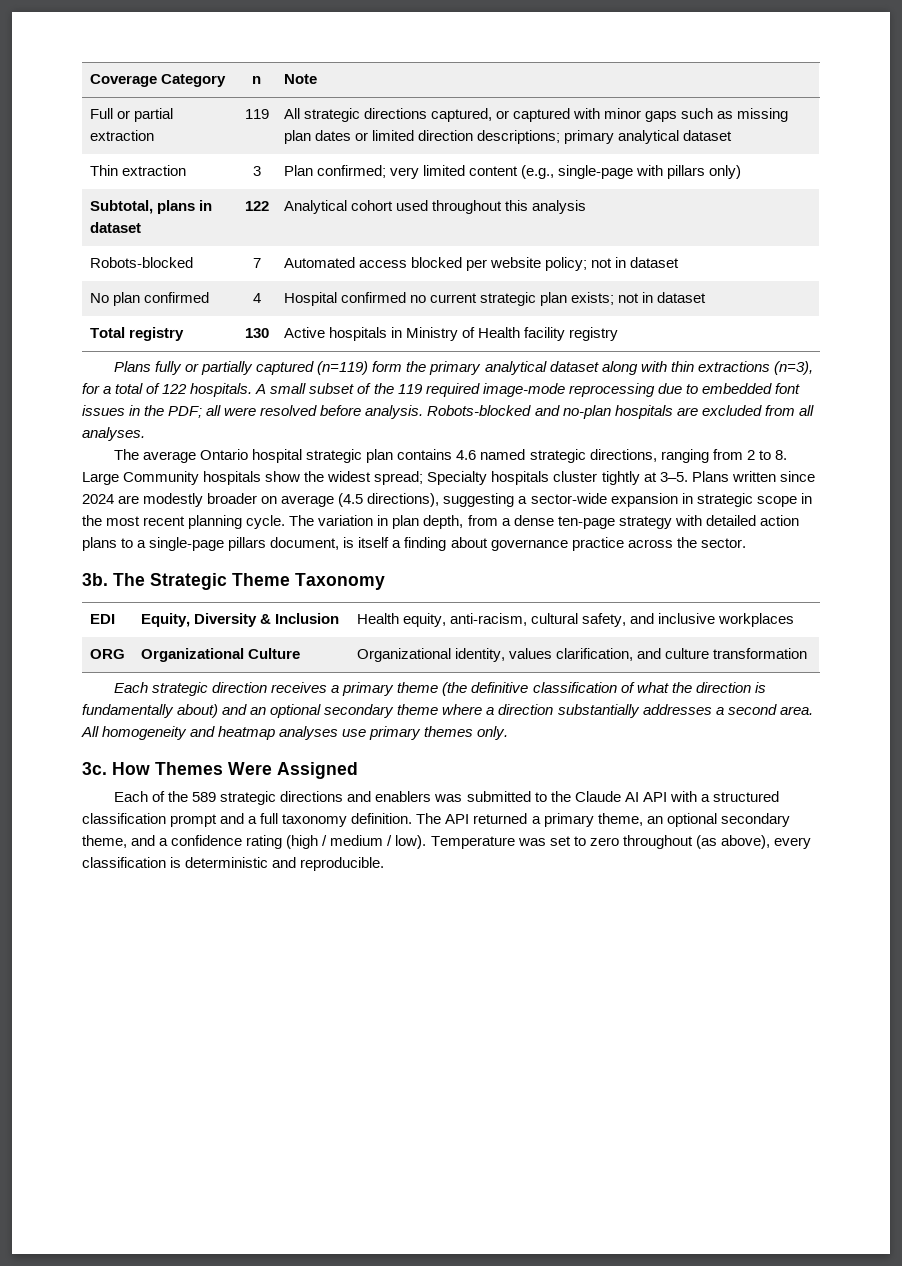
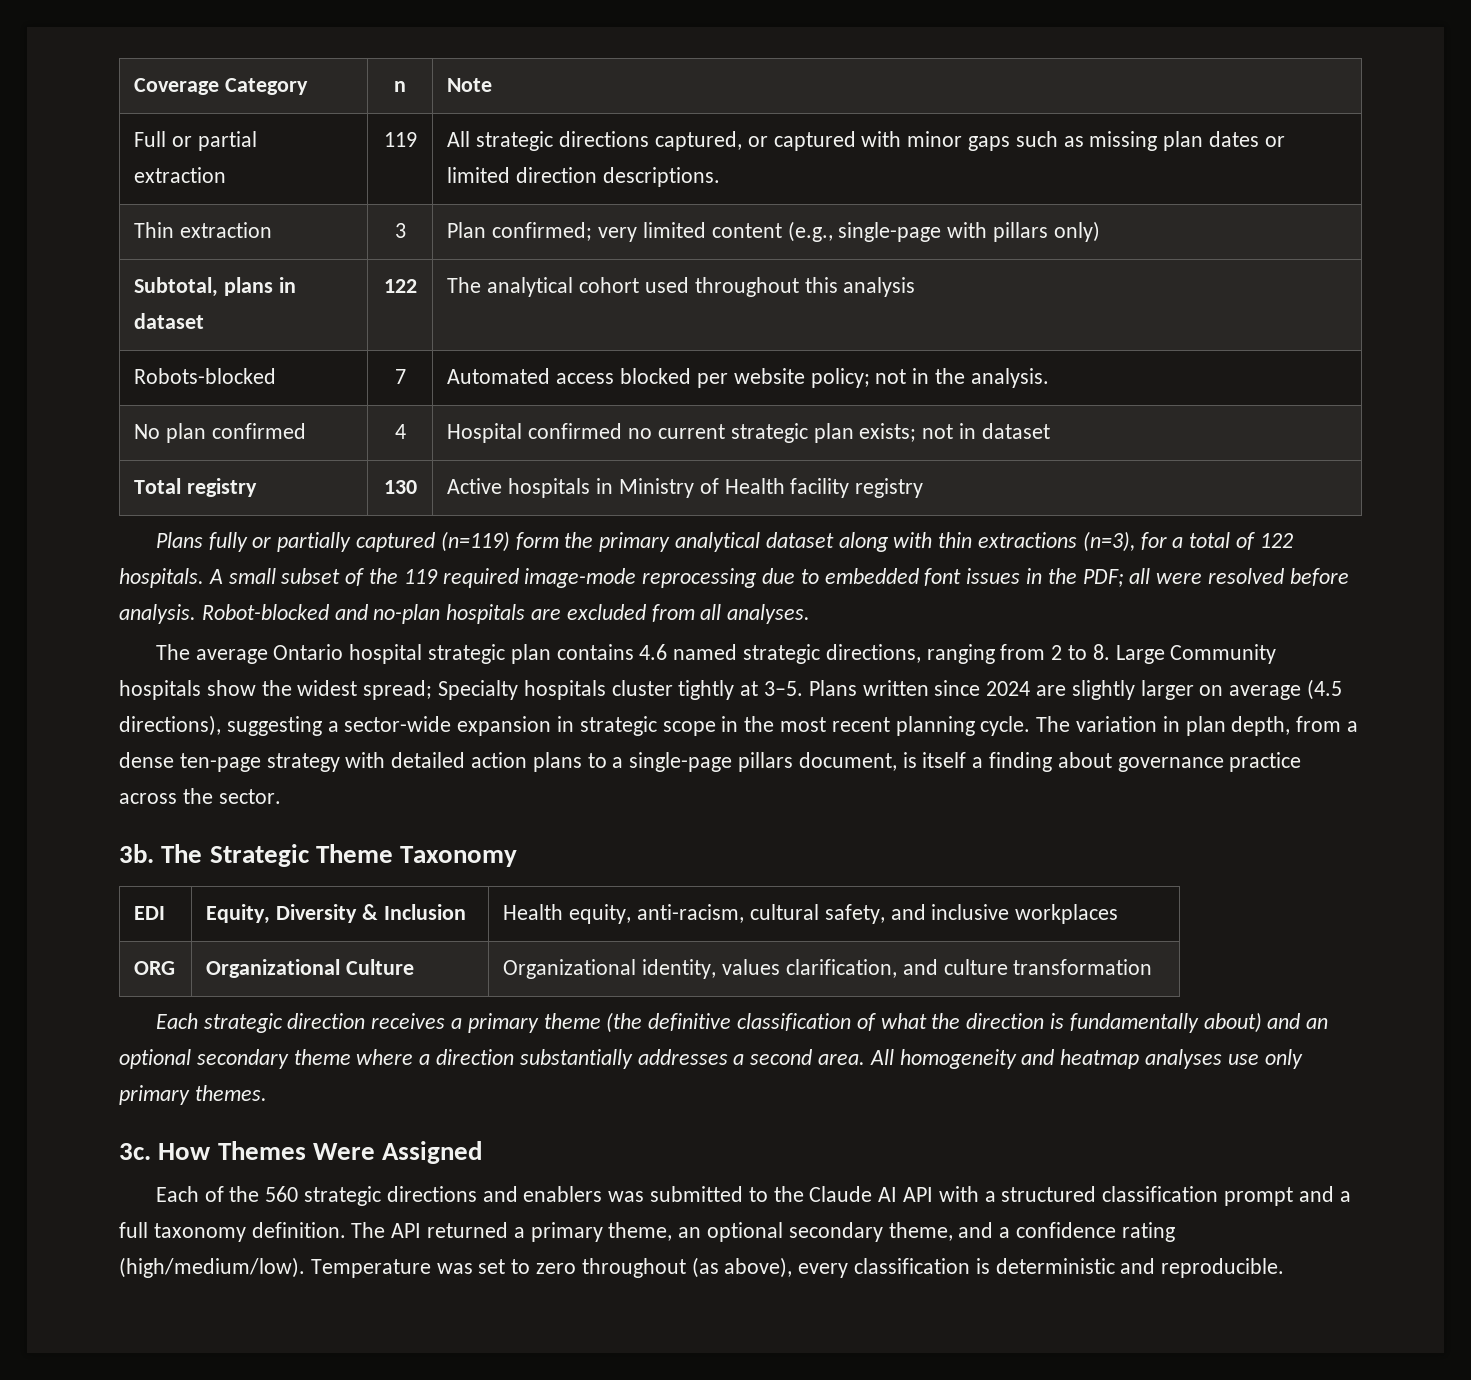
- Full or partial extraction | 119 | All strategic directions captured, or captured with minor gaps such as missing plan dates or limited direction descriptions; primary analytical dataset
+ Full or partial extraction | 119 | All strategic directions captured, or captured with minor gaps such as missing plan dates or limited direction descriptions.
- Subtotal, plans in dataset | 122 | Analytical cohort used throughout this analysis
+ Subtotal, plans in dataset | 122 | The analytical cohort used throughout this analysis
- Robots-blocked | 7 | Automated access blocked per website policy; not in dataset
+ Robots-blocked | 7 | Automated access blocked per website policy; not in the analysis.
- Robots-blocked and no-plan hospitals are excluded from all analyses.
+ Robot-blocked and no-plan hospitals are excluded from all analyses.
- Plans written since 2024 are modestly broader on average (4.5 directions), suggesting a sector-wide expansion in strategic scope in the most recent planning cycle.
+ Plans written since 2024 are slightly larger on average (4.5 directions), suggesting a sector-wide expansion in strategic scope in the most recent planning cycle.
- All homogeneity and heatmap analyses use primary themes only.
+ All homogeneity and heatmap analyses use only primary themes.
- Each of the 589 strategic directions and enablers was submitted to the Claude AI API with a structured classification prompt and a full taxonomy definition.
+ Each of the 560 strategic directions and enablers was submitted to the Claude AI API with a structured classification prompt and a full taxonomy definition.
- The API returned a primary theme, an optional secondary theme, and a confidence rating (high / medium / low).
+ The API returned a primary theme, an optional secondary theme, and a confidence rating (high/medium/low).

